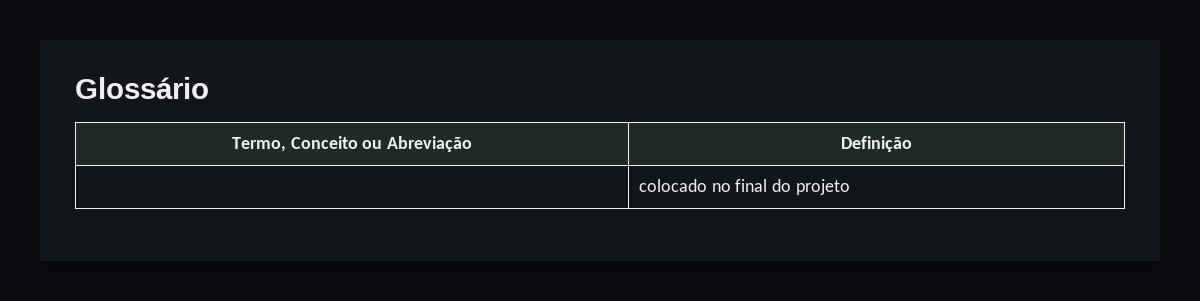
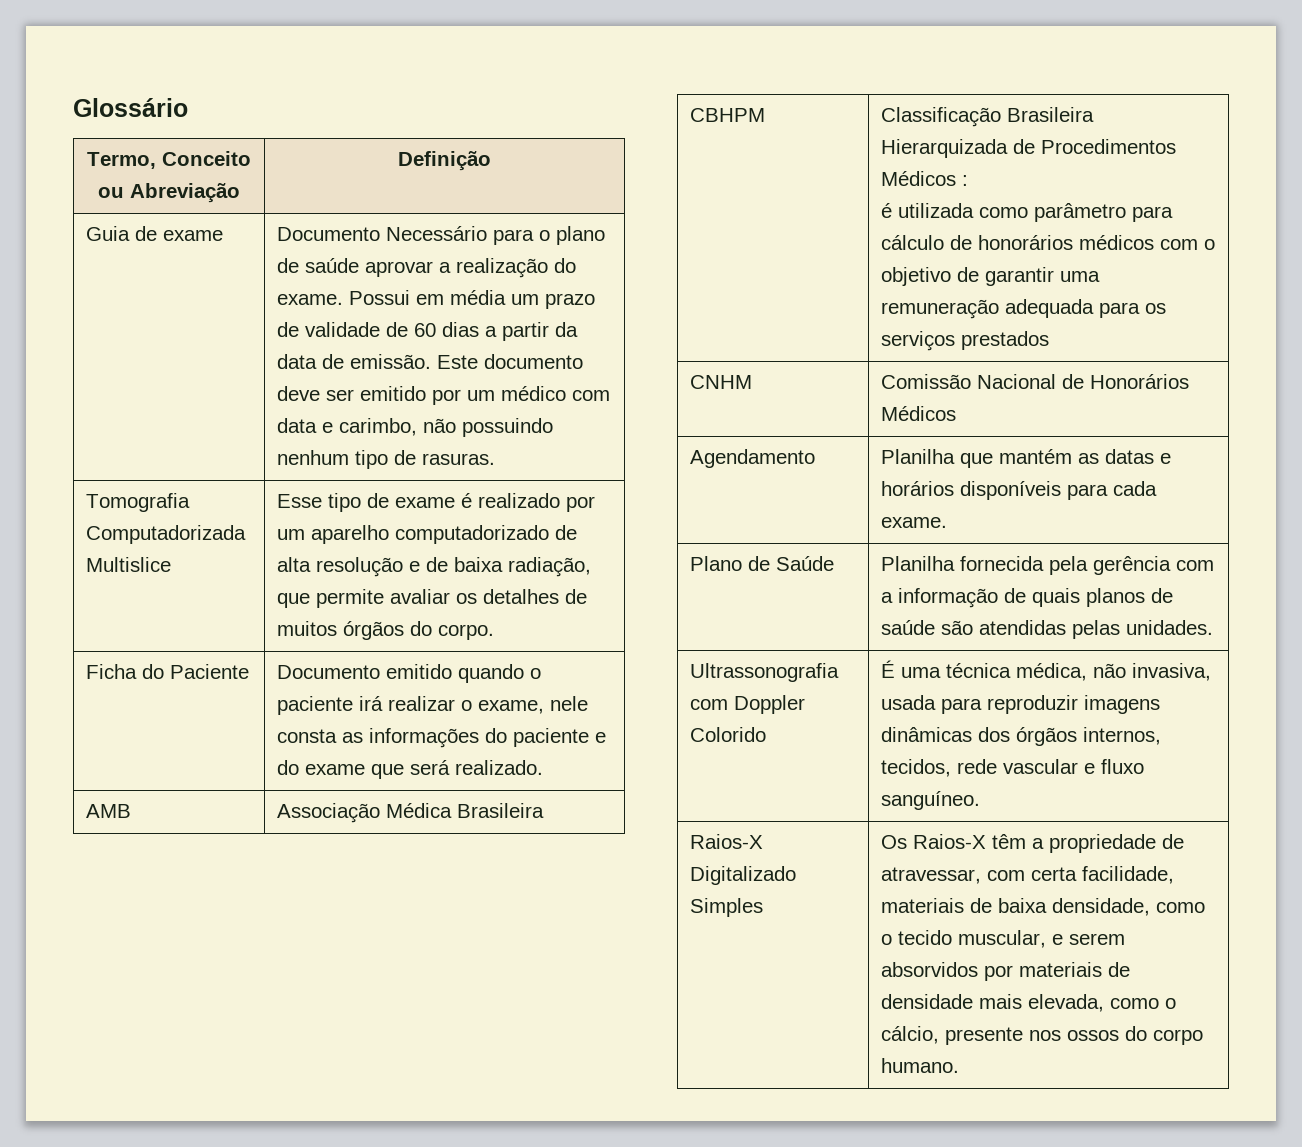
- colocado no final do projeto
+ Guia de exame | Documento Necessário para o plano de saúde aprovar a realização do exame. Possui em média um prazo de validade de 60 dias a partir da data de emissão. Este documento deve ser emitido por um médico com data e carimbo, não possuindo nenhum tipo de rasuras.
+ Tomografia Computadorizada Multislice | Esse tipo de exame é realizado por um aparelho computadorizado de alta resolução e de baixa radiação, que permite avaliar os detalhes de muitos órgãos do corpo.
+ Ficha do Paciente | Documento emitido quando o paciente irá realizar o exame, nele consta as informações do paciente e do exame que será realizado.
+ AMB | Associação Médica Brasileira
+ CBHPM | Classificação Brasileira Hierarquizada de Procedimentos Médicos :
+ é utilizada como parâmetro para cálculo de honorários médicos com o objetivo de garantir uma remuneração adequada para os serviços prestados
+ CNHM | Comissão Nacional de Honorários Médicos
+ Agendamento | Planilha que mantém as datas e horários disponíveis para cada exame.
+ Plano de Saúde | Planilha fornecida pela gerência com a informação de quais planos de saúde são atendidas pelas unidades.
+ Ultrassonografia com Doppler Colorido | É uma técnica médica, não invasiva, usada para reproduzir imagens dinâmicas dos órgãos internos, tecidos, rede vascular e fluxo sanguíneo.
+ Raios-X Digitalizado Simples | Os Raios-X têm a propriedade de atravessar, com certa facilidade, materiais de baixa densidade, como o tecido muscular, e serem absorvidos por materiais de densidade mais elevada, como o cálcio, presente nos ossos do corpo humano.

